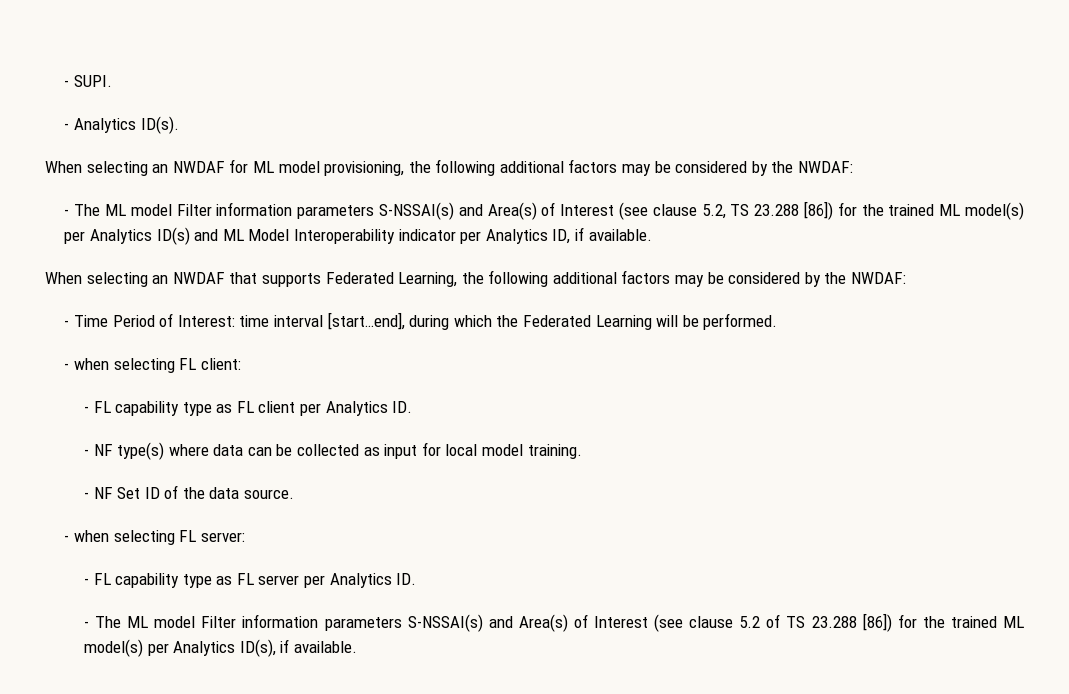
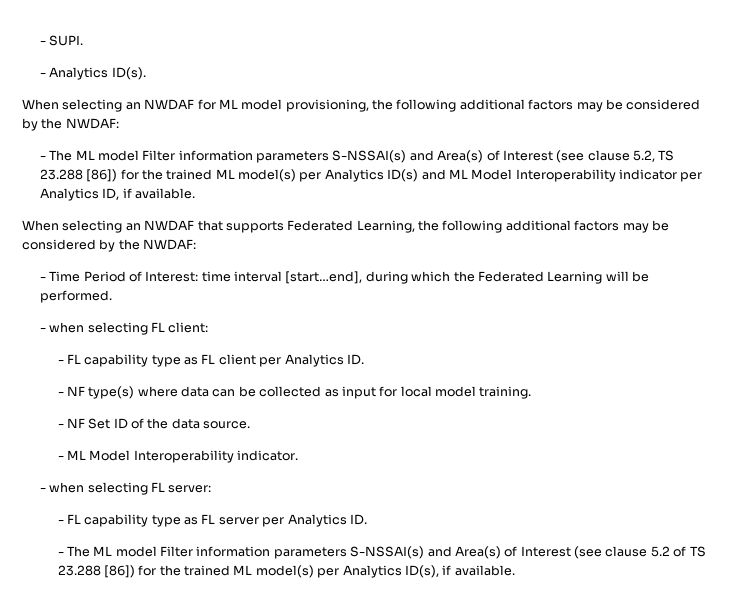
+ - ML Model Interoperability indicator.

